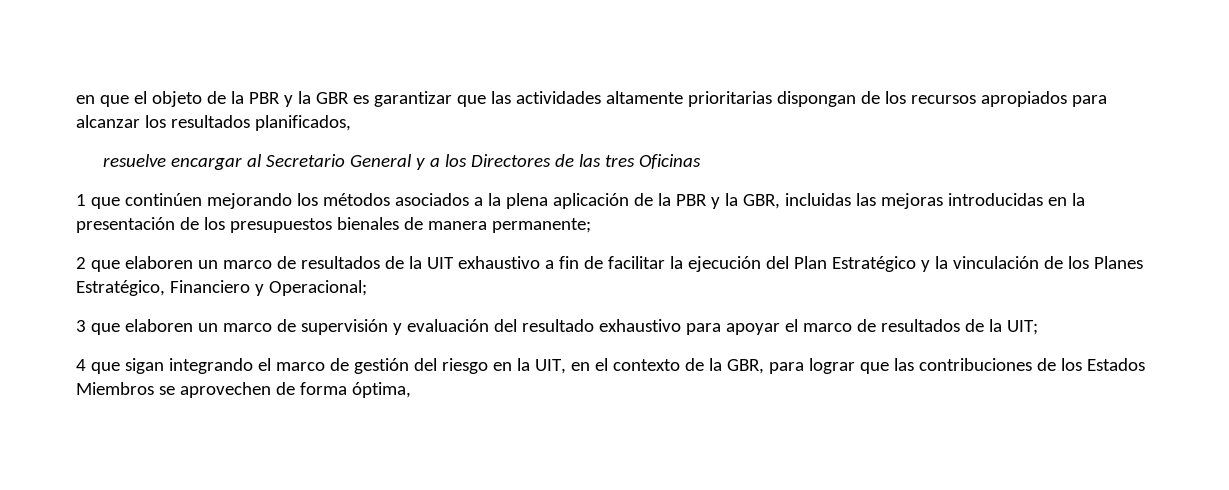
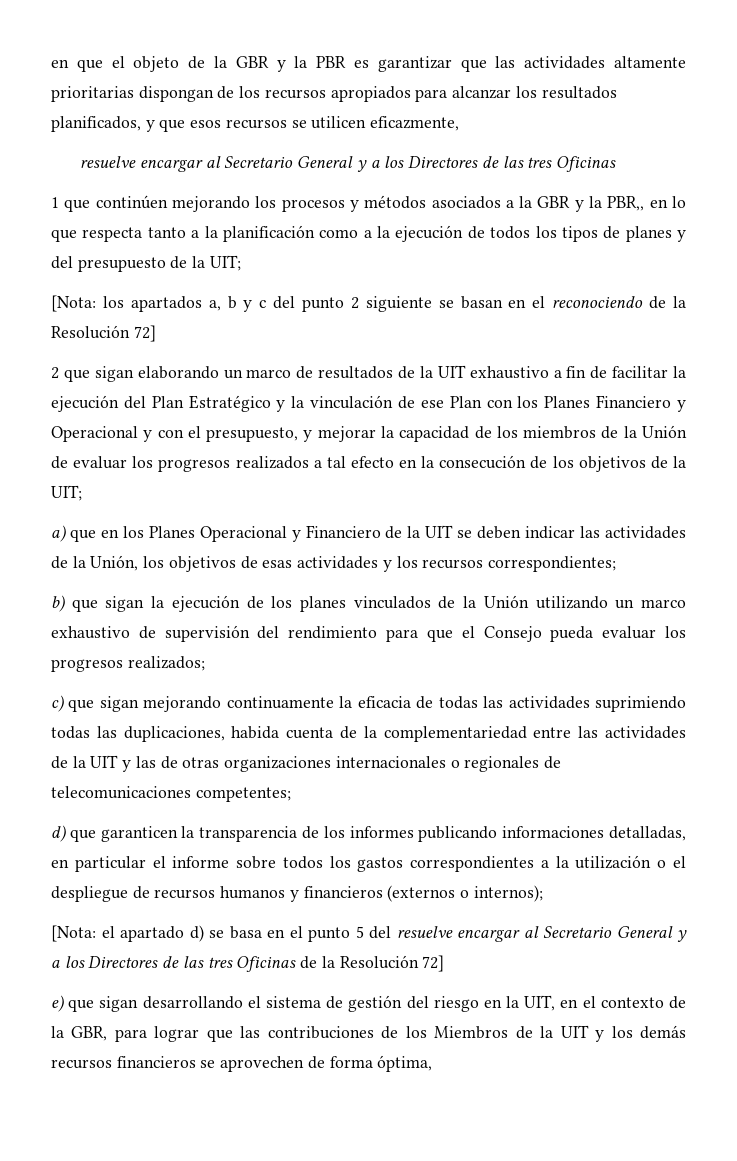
- en que el objeto de la PBR y la GBR es garantizar que las actividades altamente prioritarias dispongan de los recursos apropiados para alcanzar los resultados planificados,
+ en que el objeto de la GBR y la PBR es garantizar que las actividades altamente prioritarias dispongan de los recursos apropiados para alcanzar los resultados planificados, y que esos recursos se utilicen eficazmente,
- 1 que continúen mejorando los métodos asociados a la plena aplicación de la PBR y la GBR, incluidas las mejoras introducidas en la presentación de los presupuestos bienales de manera permanente;
+ 1 que continúen mejorando los procesos y métodos asociados a la GBR y la PBR,, en lo que respecta tanto a la planificación como a la ejecución de todos los tipos de planes y del presupuesto de la UIT;
+ [Nota: los apartados a, b y c del punto 2 siguiente se basan en el reconociendo de la Resolución 72]
- 2 que elaboren un marco de resultados de la UIT exhaustivo a fin de facilitar la ejecución del Plan Estratégico y la vinculación de los Planes Estratégico, Financiero y Operacional;
- 3 que elaboren un marco de supervisión y evaluación del resultado exhaustivo para apoyar el marco de resultados de la UIT;
- 4 que sigan integrando el marco de gestión del riesgo en la UIT, en el contexto de la GBR, para lograr que las contribuciones de los Estados Miembros se aprovechen de forma óptima,
+ 2 que sigan elaborando un marco de resultados de la UIT exhaustivo a fin de facilitar la ejecución del Plan Estratégico y la vinculación de ese Plan con los Planes Financiero y Operacional y con el presupuesto, y mejorar la capacidad de los miembros de la Unión de evaluar los progresos realizados a tal efecto en la consecución de los objetivos de la UIT;
+ a) que en los Planes Operacional y Financiero de la UIT se deben indicar las actividades de la Unión, los objetivos de esas actividades y los recursos correspondientes;
+ b) que sigan la ejecución de los planes vinculados de la Unión utilizando un marco exhaustivo de supervisión del rendimiento para que el Consejo pueda evaluar los progresos realizados;
+ с) que sigan mejorando continuamente la eficacia de todas las actividades suprimiendo todas las duplicaciones, habida cuenta de la complementariedad entre las actividades de la UIT y las de otras organizaciones internacionales o regionales de telecomunicaciones competentes;
+ d) que garanticen la transparencia de los informes publicando informaciones detalladas, en particular el informe sobre todos los gastos correspondientes a la utilización o el despliegue de recursos humanos y financieros (externos o internos);
+ [Nota: el apartado d) se basa en el punto 5 del resuelve encargar al Secretario General y a los Directores de las tres Oficinas de la Resolución 72]
+ e) que sigan desarrollando el sistema de gestión del riesgo en la UIT, en el contexto de la GBR, para lograr que las contribuciones de los Miembros de la UIT y los demás recursos financieros se aprovechen de forma óptima,

